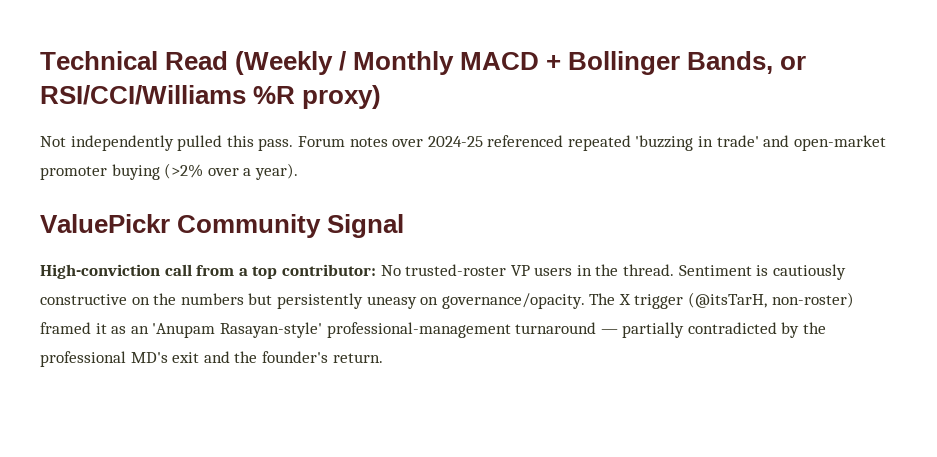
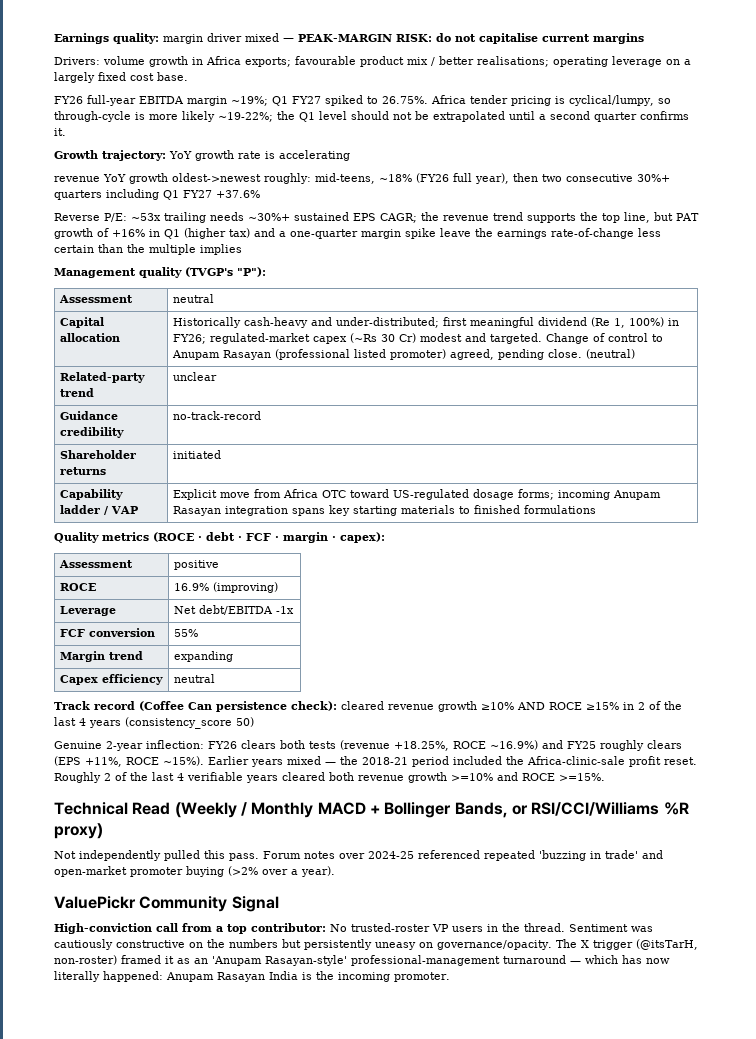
+ Earnings quality: margin driver mixed — PEAK-MARGIN RISK: do not capitalise current margins
+ Drivers: volume growth in Africa exports; favourable product mix / better realisations; operating leverage on a largely fixed cost base.
+ FY26 full-year EBITDA margin ~19%; Q1 FY27 spiked to 26.75%. Africa tender pricing is cyclical/lumpy, so through-cycle is more likely ~19-22%; the Q1 level should not be extrapolated until a second quarter confirms it.
+ Growth trajectory: YoY growth rate is accelerating
+ revenue YoY growth oldest->newest roughly: mid-teens, ~18% (FY26 full year), then two consecutive 30%+ quarters including Q1 FY27 +37.6%
+ Reverse P/E: ~53x trailing needs ~30%+ sustained EPS CAGR; the revenue trend supports the top line, but PAT growth of +16% in Q1 (higher tax) and a one-quarter margin spike leave the earnings rate-of-change less certain than the multiple implies
+ Management quality (TVGP's "P"):
+ Assessment | neutral
+ Capital allocation | Historically cash-heavy and under-distributed; first meaningful dividend (Re 1, 100%) in FY26; regulated-market capex (~Rs 30 Cr) modest and targeted. Change of control to Anupam Rasayan (professional listed promoter) agreed, pending close. (neutral)
+ Related-party trend | unclear
+ Guidance credibility | no-track-record
+ Shareholder returns | initiated
+ Capability ladder / VAP | Explicit move from Africa OTC toward US-regulated dosage forms; incoming Anupam Rasayan integration spans key starting materials to finished formulations
+ Quality metrics (ROCE · debt · FCF · margin · capex):
+ Assessment | positive
+ ROCE | 16.9% (improving)
+ Leverage | Net debt/EBITDA -1x
+ FCF conversion | 55%
+ Margin trend | expanding
+ Capex efficiency | neutral
+ Track record (Coffee Can persistence check): cleared revenue growth ≥10% AND ROCE ≥15% in 2 of the last 4 years (consistency_score 50)
+ Genuine 2-year inflection: FY26 clears both tests (revenue +18.25%, ROCE ~16.9%) and FY25 roughly clears (EPS +11%, ROCE ~15%). Earlier years mixed — the 2018-21 period included the Africa-clinic-sale profit reset. Roughly 2 of the last 4 verifiable years cleared both revenue growth >=10% and ROCE >=15%.
- Sentiment is cautiously constructive on the numbers but persistently uneasy on governance/opacity.
+ Sentiment was cautiously constructive on the numbers but persistently uneasy on governance/opacity.
- The X trigger (@itsTarH, non-roster) framed it as an 'Anupam Rasayan-style' professional-management turnaround — partially contradicted by the professional MD's exit and the founder's return.
+ The X trigger (@itsTarH, non-roster) framed it as an 'Anupam Rasayan-style' professional-management turnaround — which has now literally happened: Anupam Rasayan India is the incoming promoter.

